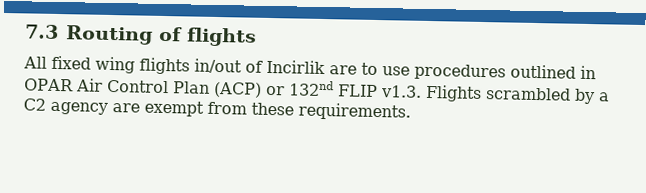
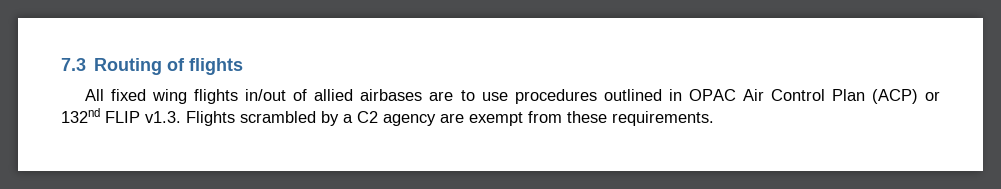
- All fixed wing flights in/out of Incirlik are to use procedures outlined in OPAR Air Control Plan (ACP) or 132nd FLIP v1.3. Flights scrambled by a C2 agency are exempt from these requirements.
+ All fixed wing flights in/out of allied airbases are to use procedures outlined in OPAC Air Control Plan (ACP) or 132nd FLIP v1.3. Flights scrambled by a C2 agency are exempt from these requirements.

